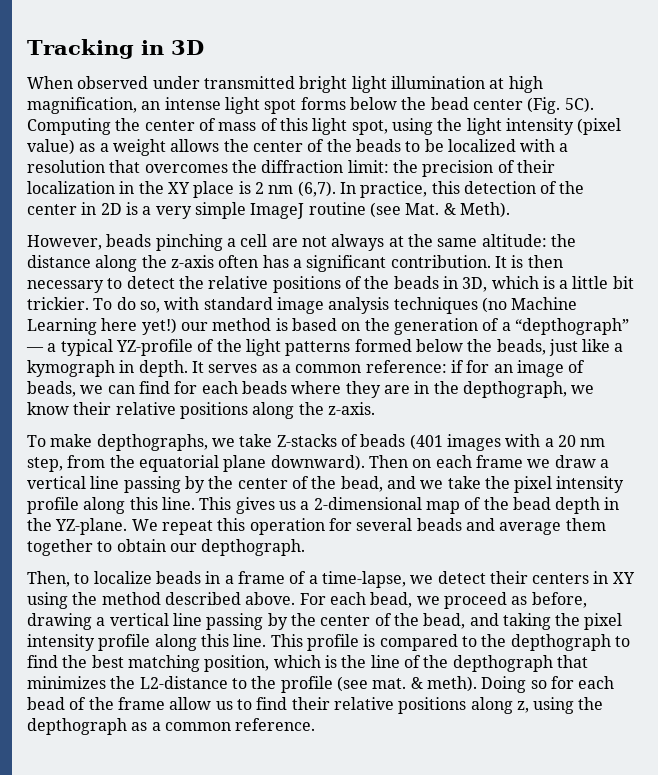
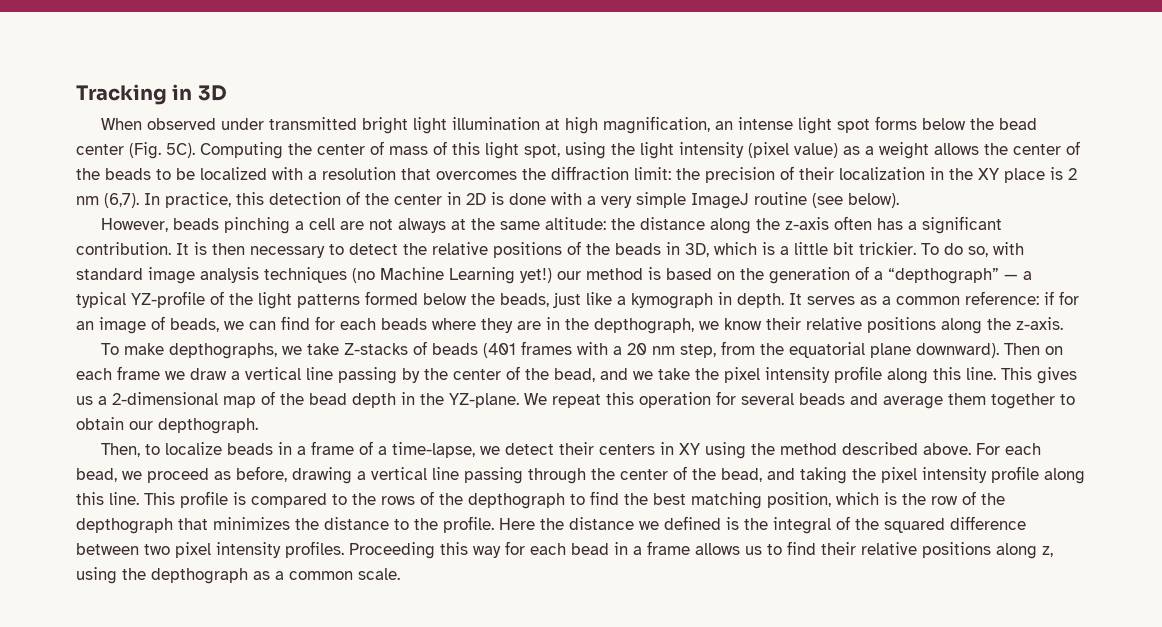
- In practice, this detection of the center in 2D is a very simple ImageJ routine (see Mat. & Meth).
+ In practice, this detection of the center in 2D is done with a very simple ImageJ routine (see below).
- To do so, with standard image analysis techniques (no Machine Learning here yet!) our method is based on the generation of a “depthograph” — a typical YZ-profile of the light patterns formed below the beads, just like a kymograph in depth.
+ To do so, with standard image analysis techniques (no Machine Learning yet!) our method is based on the generation of a “depthograph” — a typical YZ-profile of the light patterns formed below the beads, just like a kymograph in depth.
- To make depthographs, we take Z-stacks of beads (401 images with a 20 nm step, from the equatorial plane downward).
+ To make depthographs, we take Z-stacks of beads (401 frames with a 20 nm step, from the equatorial plane downward).
- For each bead, we proceed as before, drawing a vertical line passing by the center of the bead, and taking the pixel intensity profile along this line.
+ For each bead, we proceed as before, drawing a vertical line passing through the center of the bead, and taking the pixel intensity profile along this line.
- This profile is compared to the depthograph to find the best matching position, which is the line of the depthograph that minimizes the L2-distance to the profile (see mat. & meth). Doing so for each bead of the frame allow us to find their relative positions along z, using the depthograph as a common reference.
+ This profile is compared to the rows of the depthograph to find the best matching position, which is the row of the depthograph that minimizes the distance to the profile. Here the distance we defined is the integral of the squared difference between two pixel intensity profiles. Proceeding this way for each bead in a frame allows us to find their relative positions along z, using the depthograph as a common scale.

